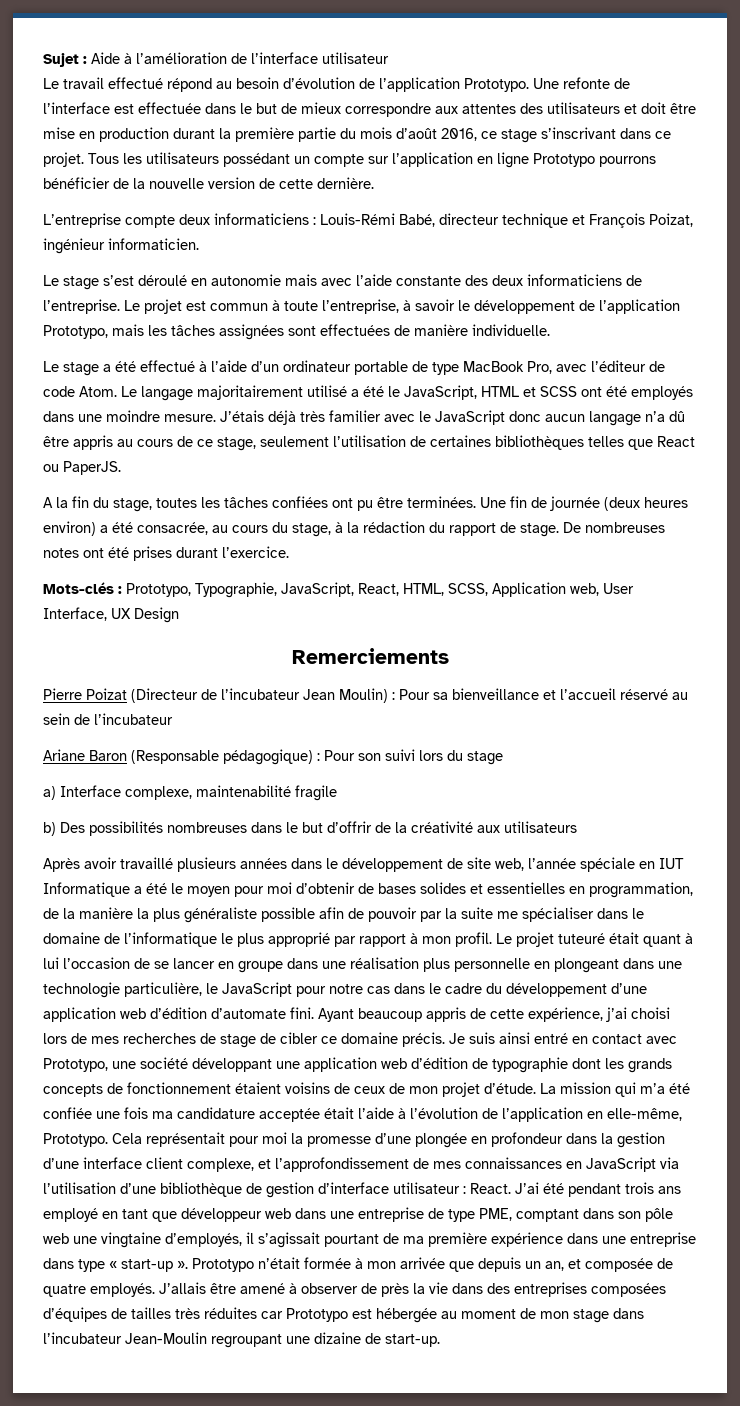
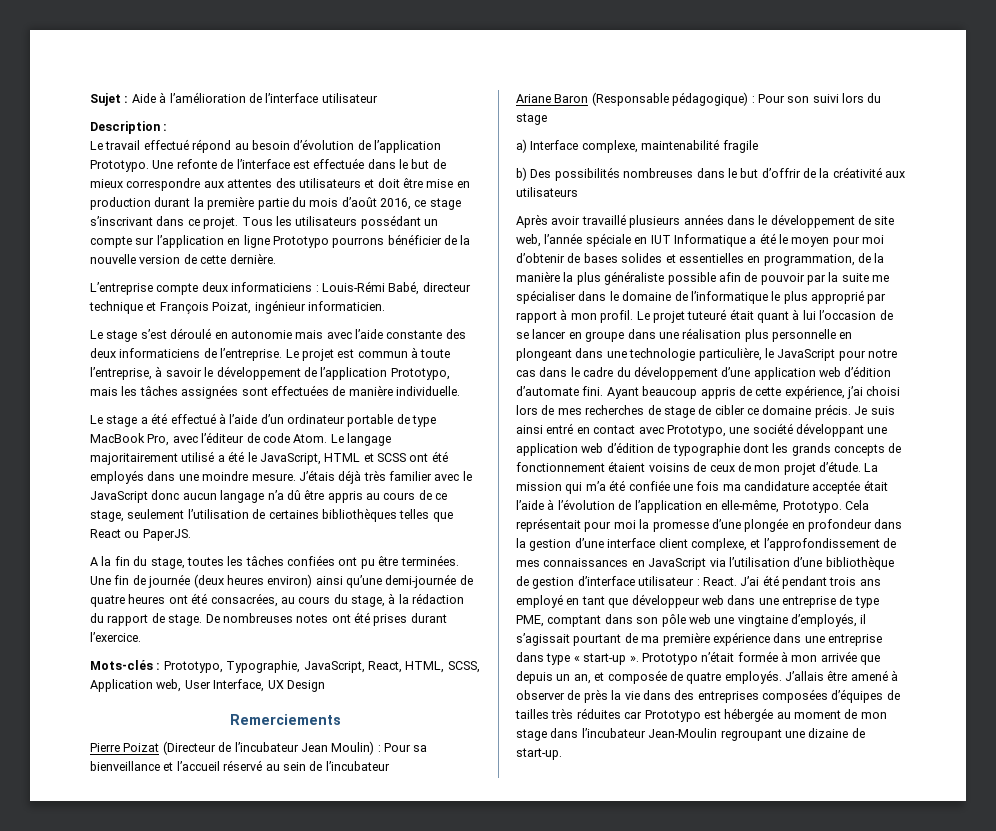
+ Description :
- Une fin de journée (deux heures environ) a été consacrée, au cours du stage, à la rédaction du rapport de stage.
+ Une fin de journée (deux heures environ) ainsi qu’une demi-journée de quatre heures ont été consacrées, au cours du stage, à la rédaction du rapport de stage.

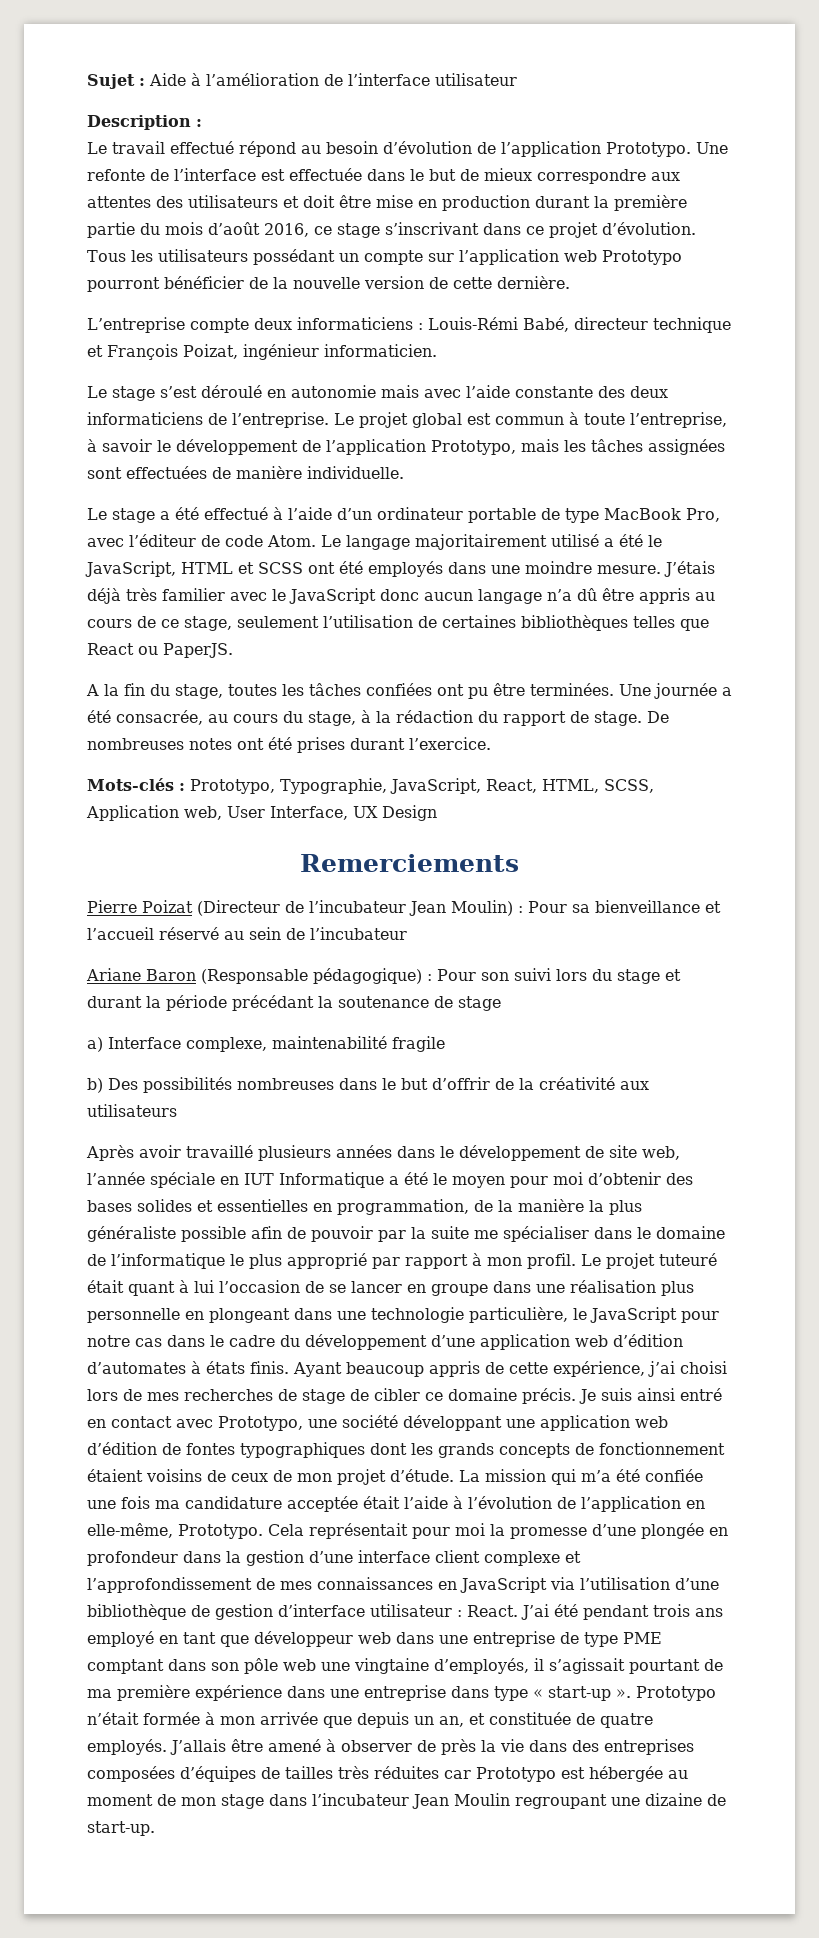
- Une refonte de l’interface est effectuée dans le but de mieux correspondre aux attentes des utilisateurs et doit être mise en production durant la première partie du mois d’août 2016, ce stage s’inscrivant dans ce projet.
+ Une refonte de l’interface est effectuée dans le but de mieux correspondre aux attentes des utilisateurs et doit être mise en production durant la première partie du mois d’août 2016, ce stage s’inscrivant dans ce projet d’évolution.
- Tous les utilisateurs possédant un compte sur l’application en ligne Prototypo pourrons bénéficier de la nouvelle version de cette dernière.
+ Tous les utilisateurs possédant un compte sur l’application web Prototypo pourront bénéficier de la nouvelle version de cette dernière.
- Le projet est commun à toute l’entreprise, à savoir le développement de l’application Prototypo, mais les tâches assignées sont effectuées de manière individuelle.
+ Le projet global est commun à toute l’entreprise, à savoir le développement de l’application Prototypo, mais les tâches assignées sont effectuées de manière individuelle.
- Une fin de journée (deux heures environ) ainsi qu’une demi-journée de quatre heures ont été consacrées, au cours du stage, à la rédaction du rapport de stage.
+ Une journée a été consacrée, au cours du stage, à la rédaction du rapport de stage.
- Ariane Baron (Responsable pédagogique) : Pour son suivi lors du stage
+ Ariane Baron (Responsable pédagogique) : Pour son suivi lors du stage et durant la période précédant la soutenance de stage
- Après avoir travaillé plusieurs années dans le développement de site web, l’année spéciale en IUT Informatique a été le moyen pour moi d’obtenir de bases solides et essentielles en programmation, de la manière la plus généraliste possible afin de pouvoir par la suite me spécialiser dans le domaine de l’informatique le plus approprié par rapport à mon profil.
+ Après avoir travaillé plusieurs années dans le développement de site web, l’année spéciale en IUT Informatique a été le moyen pour moi d’obtenir des bases solides et essentielles en programmation, de la manière la plus généraliste possible afin de pouvoir par la suite me spécialiser dans le domaine de l’informatique le plus approprié par rapport à mon profil.
- Le projet tuteuré était quant à lui l’occasion de se lancer en groupe dans une réalisation plus personnelle en plongeant dans une technologie particulière, le JavaScript pour notre cas dans le cadre du développement d’une application web d’édition d’automate fini.
+ Le projet tuteuré était quant à lui l’occasion de se lancer en groupe dans une réalisation plus personnelle en plongeant dans une technologie particulière, le JavaScript pour notre cas dans le cadre du développement d’une application web d’édition d’automates à états finis.
- Je suis ainsi entré en contact avec Prototypo, une société développant une application web d’édition de typographie dont les grands concepts de fonctionnement étaient voisins de ceux de mon projet d’étude.
+ Je suis ainsi entré en contact avec Prototypo, une société développant une application web d’édition de fontes typographiques dont les grands concepts de fonctionnement étaient voisins de ceux de mon projet d’étude.
- Cela représentait pour moi la promesse d’une plongée en profondeur dans la gestion d’une interface client complexe, et l’approfondissement de mes connaissances en JavaScript via l’utilisation d’une bibliothèque de gestion d’interface utilisateur : React.
+ Cela représentait pour moi la promesse d’une plongée en profondeur dans la gestion d’une interface client complexe et l’approfondissement de mes connaissances en JavaScript via l’utilisation d’une bibliothèque de gestion d’interface utilisateur : React.
- J’ai été pendant trois ans employé en tant que développeur web dans une entreprise de type PME, comptant dans son pôle web une vingtaine d’employés, il s’agissait pourtant de ma première expérience dans une entreprise dans type « start-up ».
+ J’ai été pendant trois ans employé en tant que développeur web dans une entreprise de type PME comptant dans son pôle web une vingtaine d’employés, il s’agissait pourtant de ma première expérience dans une entreprise dans type « start-up ».
- Prototypo n’était formée à mon arrivée que depuis un an, et composée de quatre employés.
+ Prototypo n’était formée à mon arrivée que depuis un an, et constituée de quatre employés.
- J’allais être amené à observer de près la vie dans des entreprises composées d’équipes de tailles très réduites car Prototypo est hébergée au moment de mon stage dans l’incubateur Jean-Moulin regroupant une dizaine de start-up.
+ J’allais être amené à observer de près la vie dans des entreprises composées d’équipes de tailles très réduites car Prototypo est hébergée au moment de mon stage dans l’incubateur Jean Moulin regroupant une dizaine de start-up.

